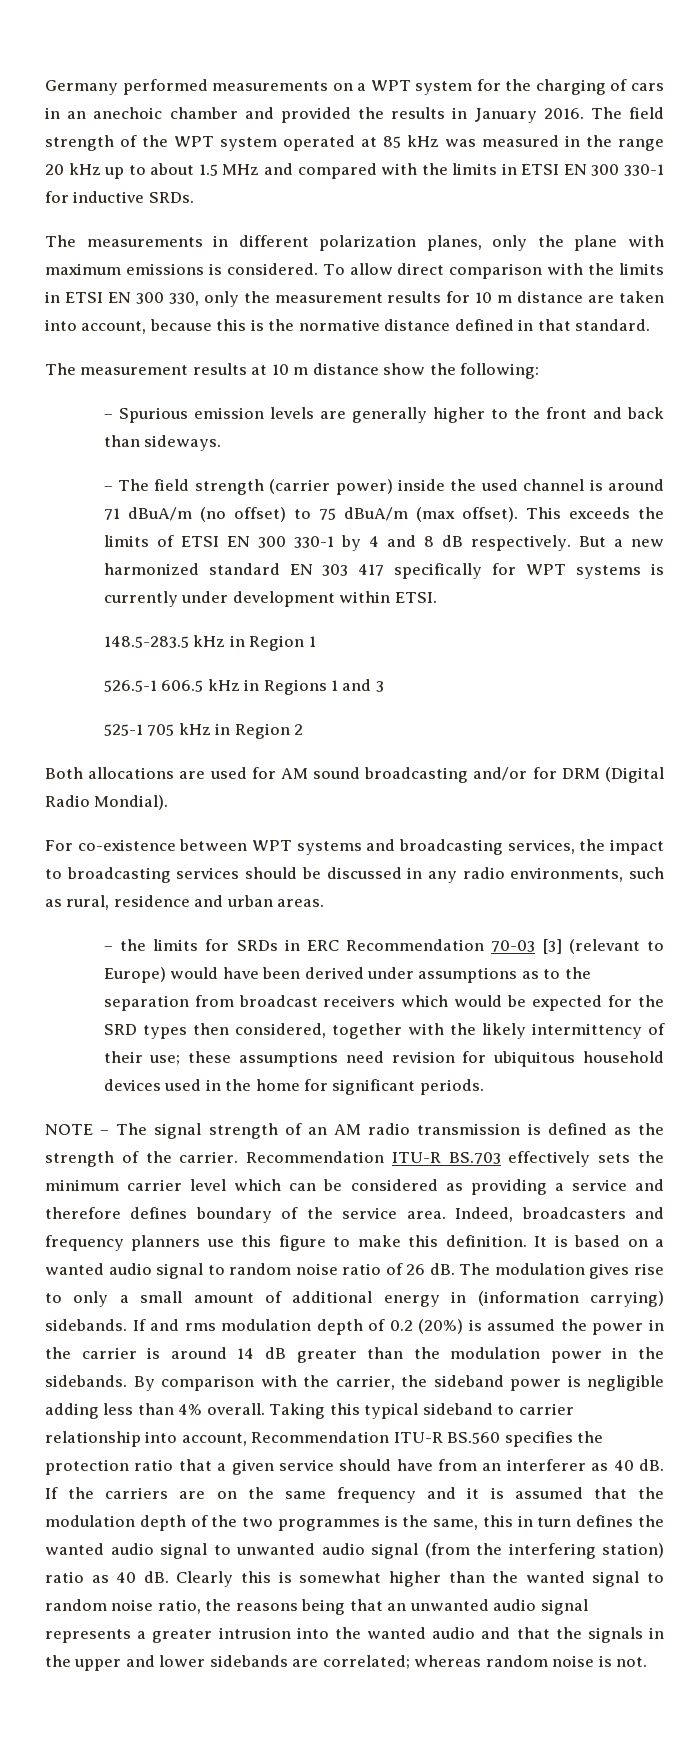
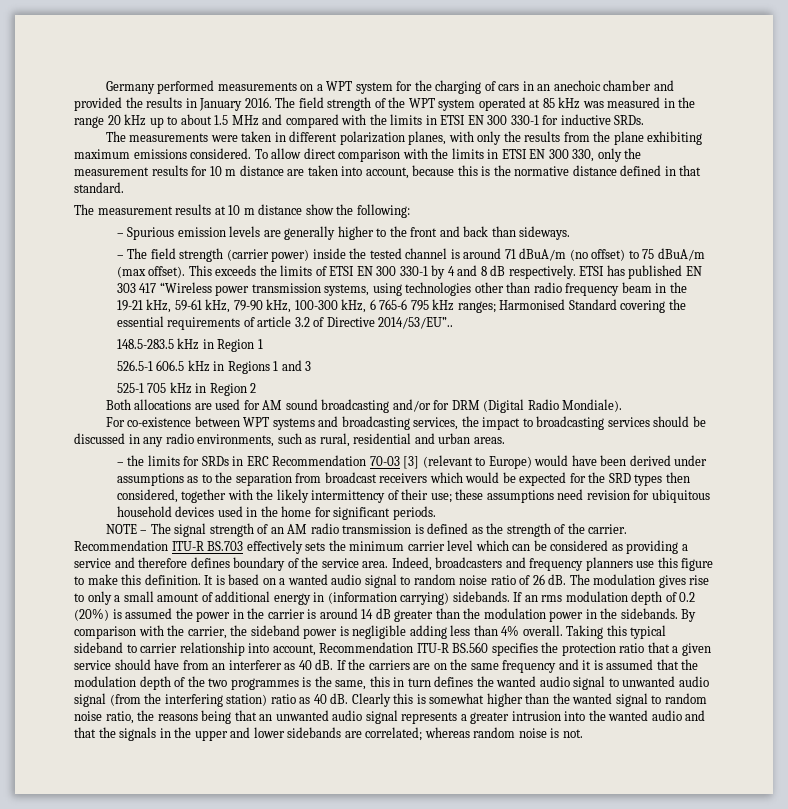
- The measurements in different polarization planes, only the plane with maximum emissions is considered.
+ The measurements were taken in different polarization planes, with only the results from the plane exhibiting maximum emissions considered.
- – The field strength (carrier power) inside the used channel is around 71 dBuA/m (no offset) to 75 dBuA/m (max offset).
+ – The field strength (carrier power) inside the tested channel is around 71 dBuA/m (no offset) to 75 dBuA/m (max offset).
- But a new harmonized standard EN 303 417 specifically for WPT systems is currently under development within ETSI.
+ ETSI has published EN 303 417 “Wireless power transmission systems, using technologies other than radio frequency beam in the 19-21 kHz, 59-61 kHz, 79-90 kHz, 100-300 kHz, 6 765-6 795 kHz ranges; Harmonised Standard covering the essential requirements of article 3.2 of Directive 2014/53/EU”..
- Both allocations are used for AM sound broadcasting and/or for DRM (Digital Radio Mondial).
+ Both allocations are used for AM sound broadcasting and/or for DRM (Digital Radio Mondiale).
- For co-existence between WPT systems and broadcasting services, the impact to broadcasting services should be discussed in any radio environments, such as rural, residence and urban areas.
+ For co-existence between WPT systems and broadcasting services, the impact to broadcasting services should be discussed in any radio environments, such as rural, residential and urban areas.
- If and rms modulation depth of 0.2 (20%) is assumed the power in the carrier is around 14 dB greater than the modulation power in the sidebands.
+ If an rms modulation depth of 0.2 (20%) is assumed the power in the carrier is around 14 dB greater than the modulation power in the sidebands.

